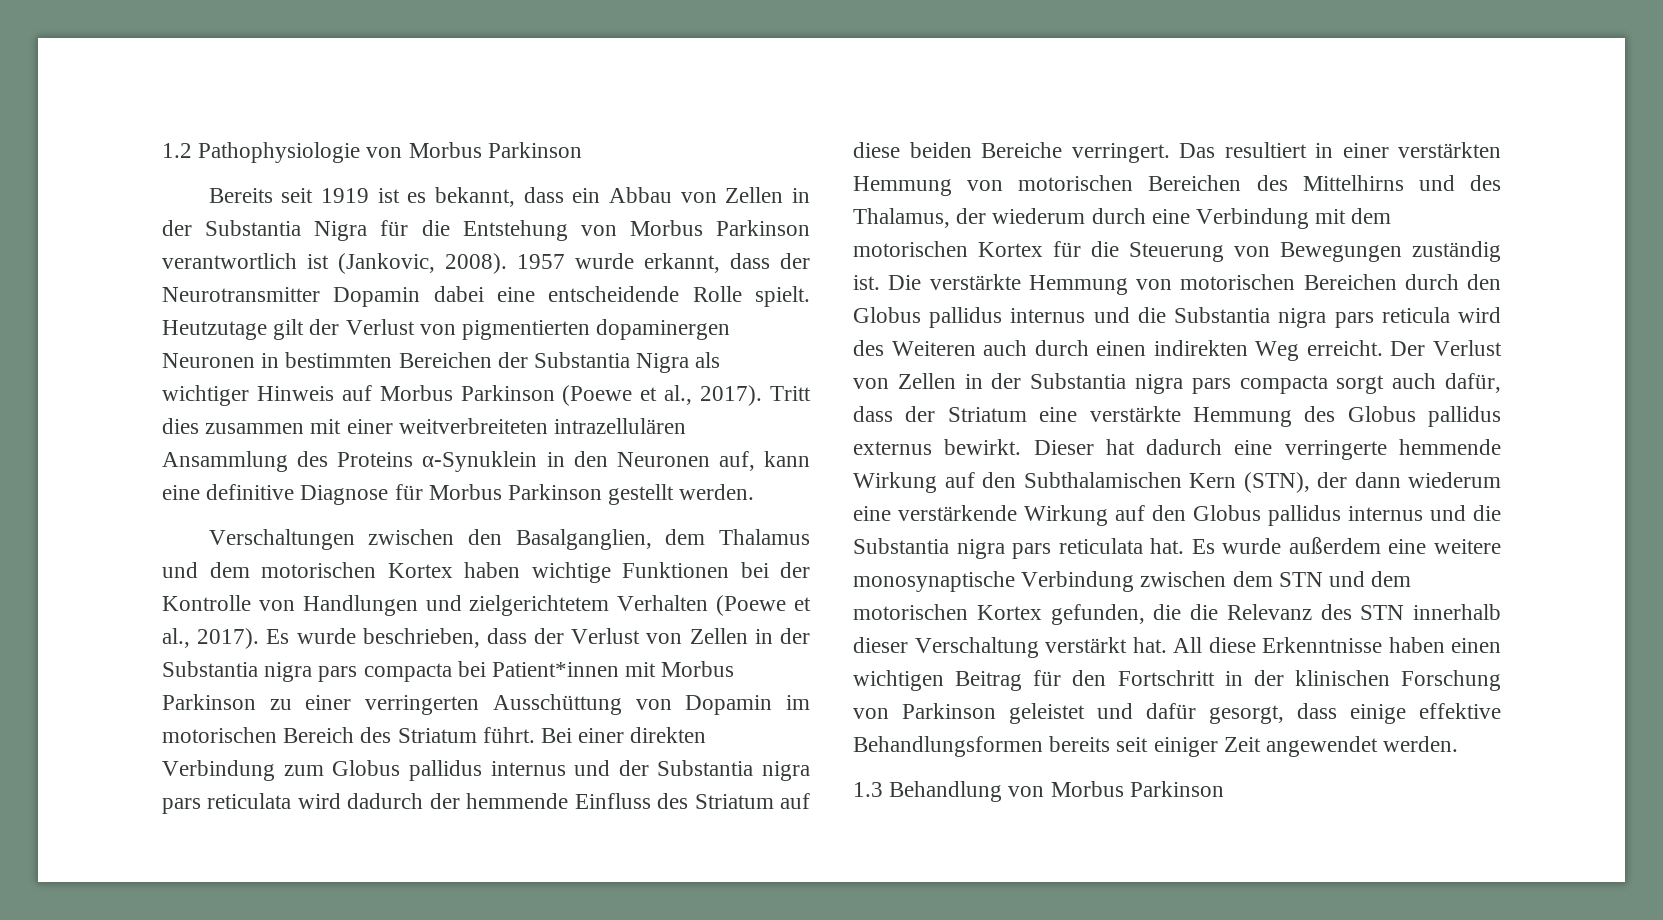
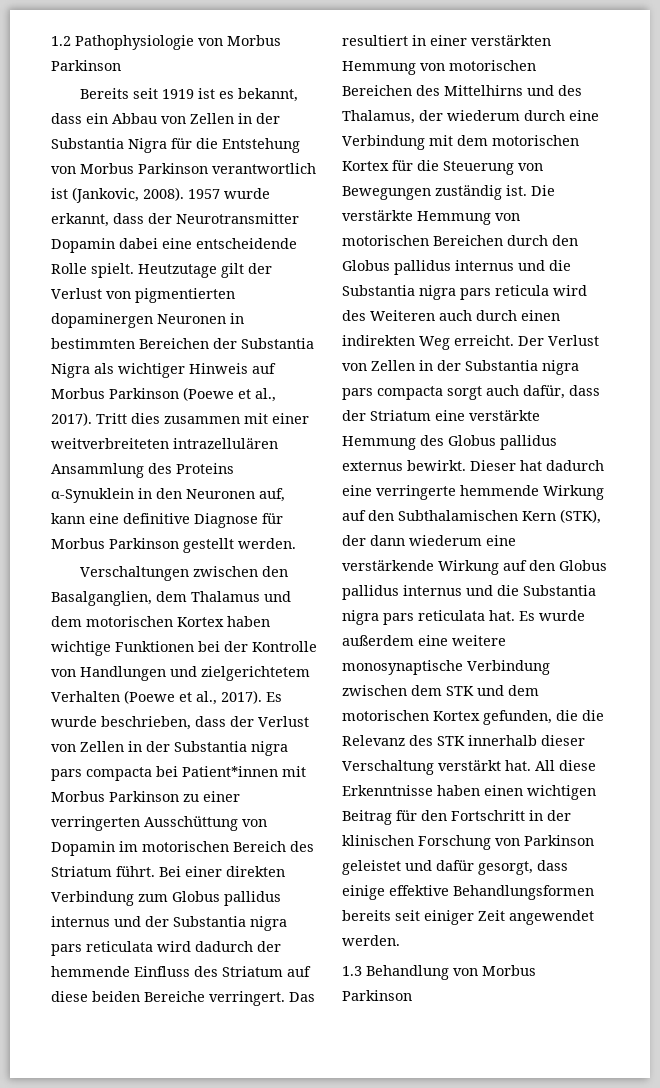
- Dieser hat dadurch eine verringerte hemmende Wirkung auf den Subthalamischen Kern (STN), der dann wiederum eine verstärkende Wirkung auf den Globus pallidus internus und die Substantia nigra pars reticulata hat.
+ Dieser hat dadurch eine verringerte hemmende Wirkung auf den Subthalamischen Kern (STK), der dann wiederum eine verstärkende Wirkung auf den Globus pallidus internus und die Substantia nigra pars reticulata hat.
- Es wurde außerdem eine weitere monosynaptische Verbindung zwischen dem STN und dem motorischen Kortex gefunden, die die Relevanz des STN innerhalb dieser Verschaltung verstärkt hat.
+ Es wurde außerdem eine weitere monosynaptische Verbindung zwischen dem STK und dem motorischen Kortex gefunden, die die Relevanz des STK innerhalb dieser Verschaltung verstärkt hat.

